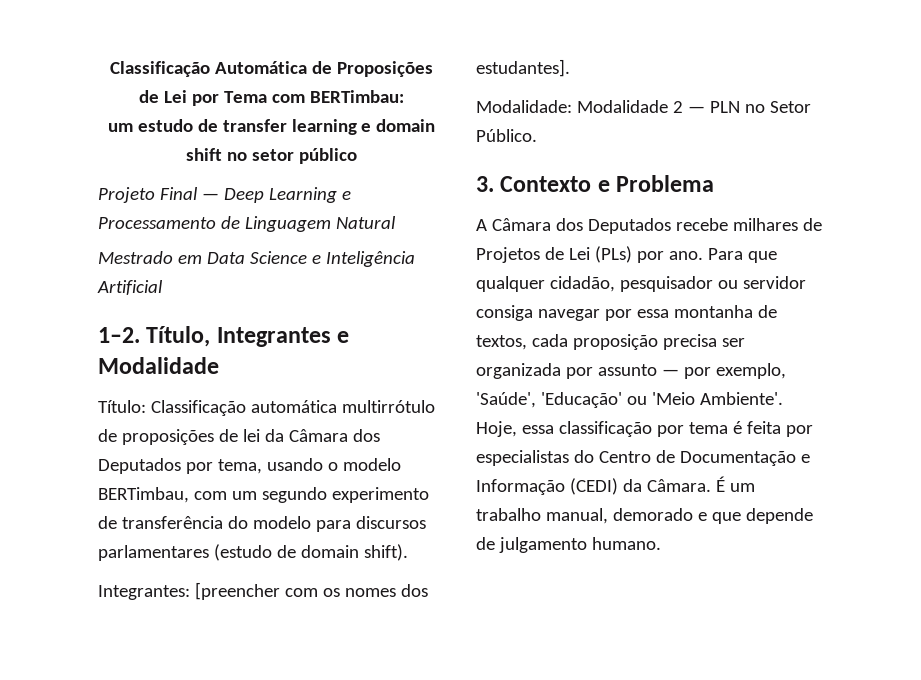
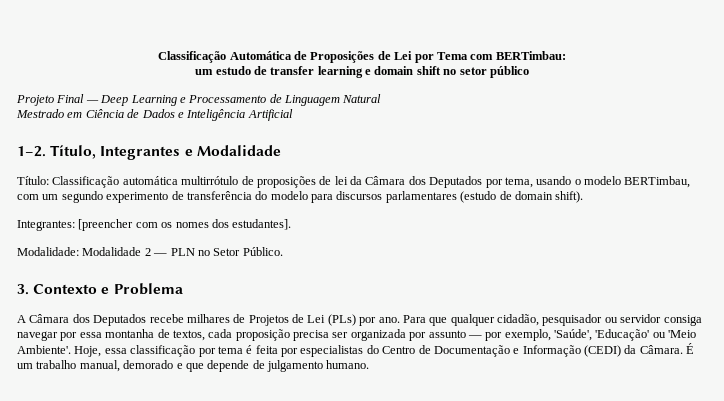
- Mestrado em Data Science e Inteligência Artificial
+ Mestrado em Ciência de Dados e Inteligência Artificial

